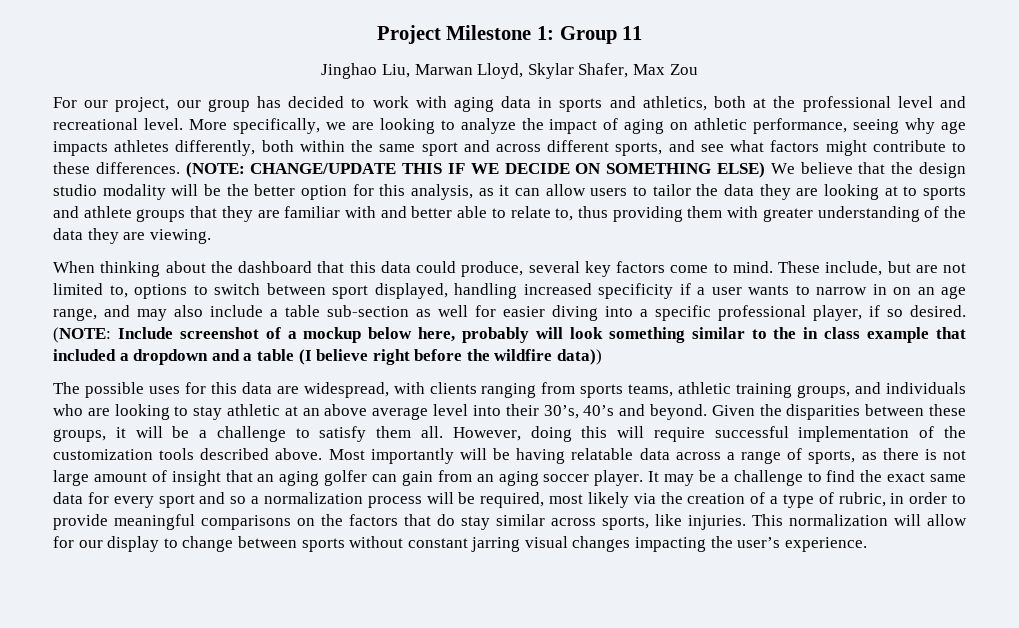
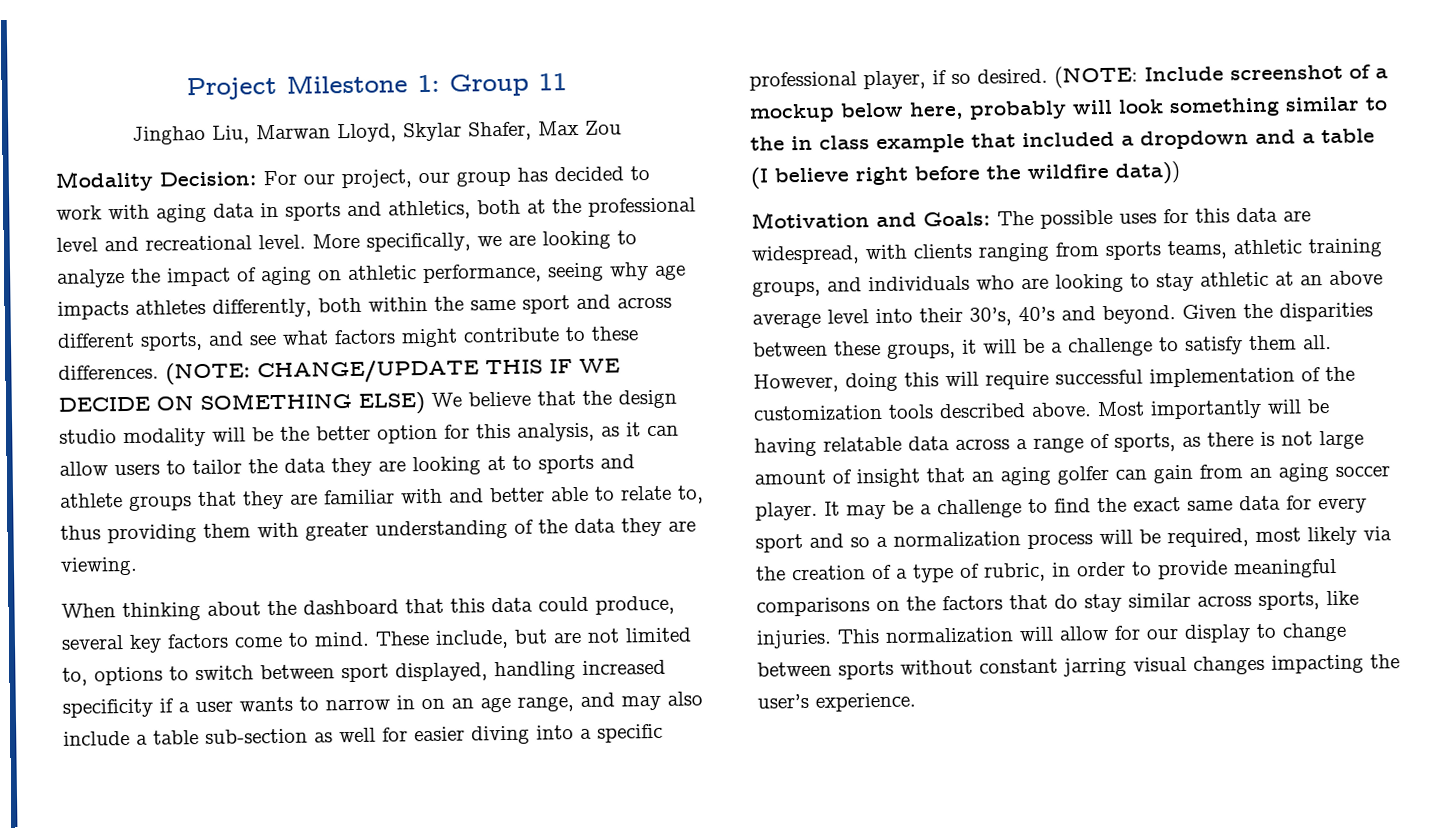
- For our project, our group has decided to work with aging data in sports and athletics, both at the professional level and recreational level.
+ Modality Decision: For our project, our group has decided to work with aging data in sports and athletics, both at the professional level and recreational level.
- The possible uses for this data are widespread, with clients ranging from sports teams, athletic training groups, and individuals who are looking to stay athletic at an above average level into their 30’s, 40’s and beyond.
+ Motivation and Goals: The possible uses for this data are widespread, with clients ranging from sports teams, athletic training groups, and individuals who are looking to stay athletic at an above average level into their 30’s, 40’s and beyond.

